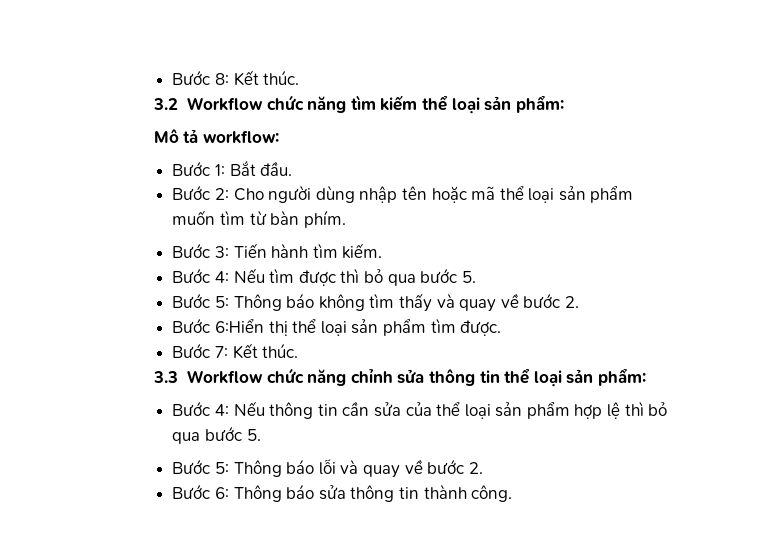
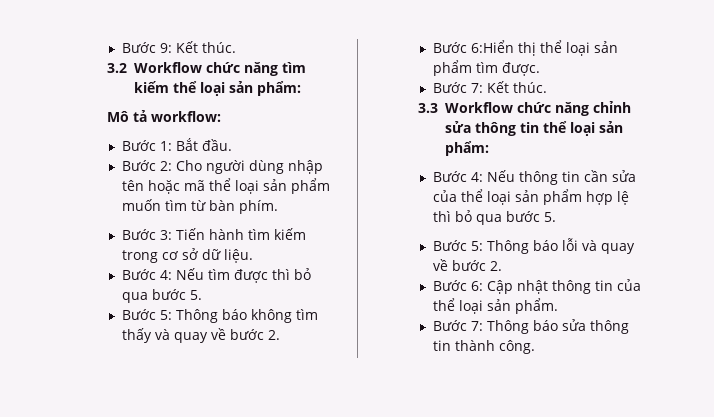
- Bước 8: Kết thúc.
+ Bước 9: Kết thúc.
- Bước 3: Tiến hành tìm kiếm.
+ Bước 3: Tiến hành tìm kiếm trong cơ sở dữ liệu.
- Bước 6: Thông báo sửa thông tin thành công.
+ Bước 6: Cập nhật thông tin của thể loại sản phẩm.
+ Bước 7: Thông báo sửa thông tin thành công.

